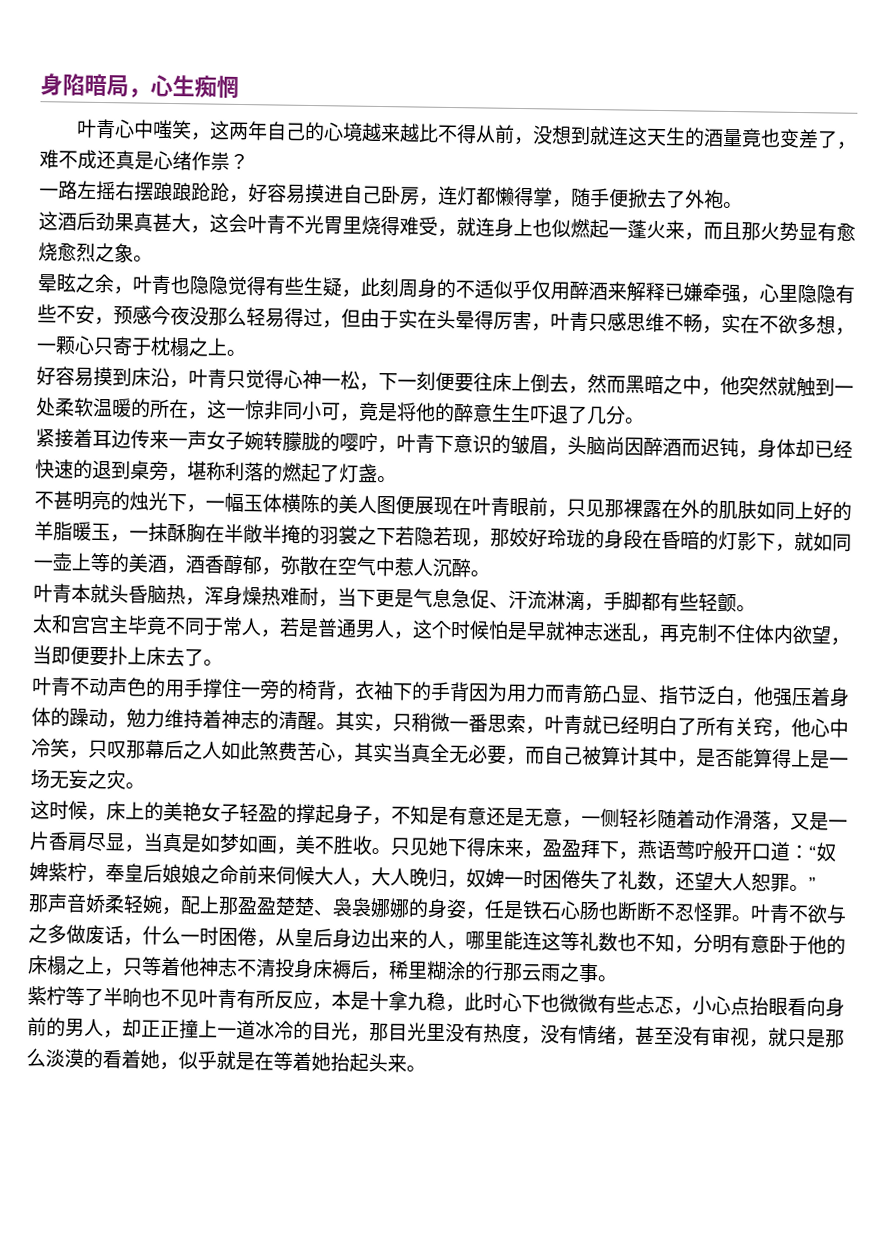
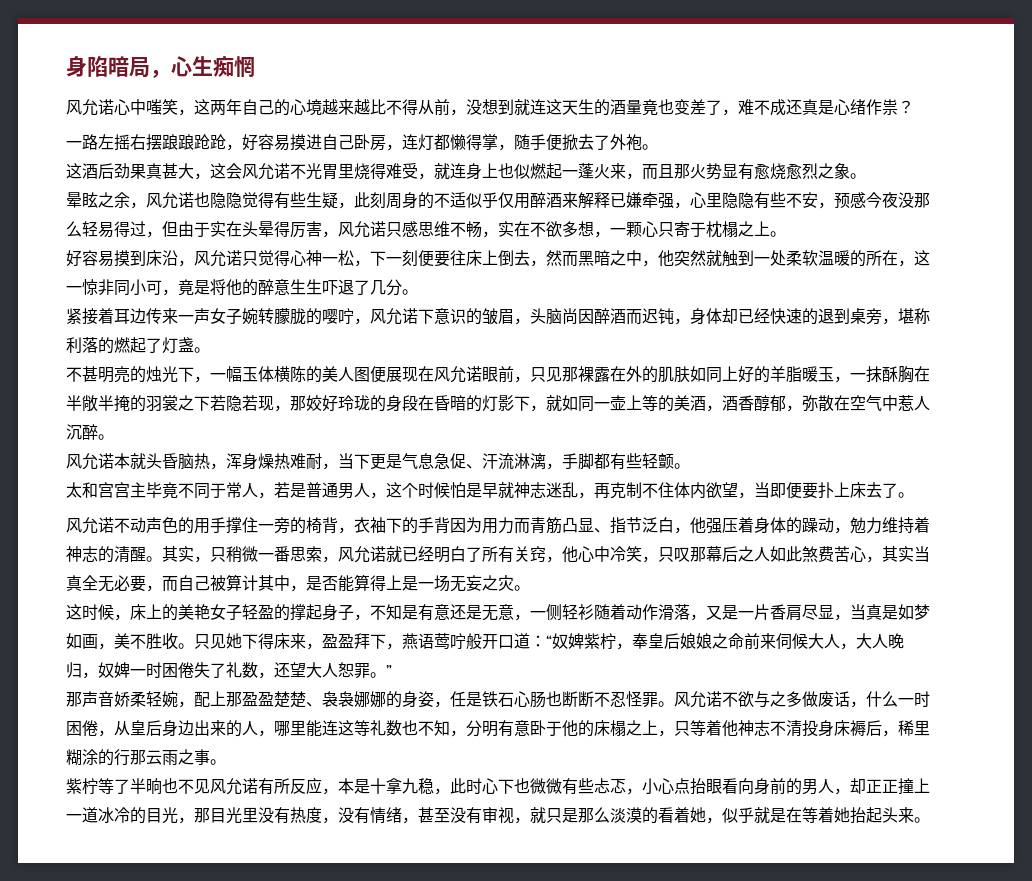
- 叶青心中嗤笑，这两年自己的心境越来越比不得从前，没想到就连这天生的酒量竟也变差了，难不成还真是心绪作祟？
+ 风允诺心中嗤笑，这两年自己的心境越来越比不得从前，没想到就连这天生的酒量竟也变差了，难不成还真是心绪作祟？
- 这酒后劲果真甚大，这会叶青不光胃里烧得难受，就连身上也似燃起一蓬火来，而且那火势显有愈烧愈烈之象。
+ 这酒后劲果真甚大，这会风允诺不光胃里烧得难受，就连身上也似燃起一蓬火来，而且那火势显有愈烧愈烈之象。
- 晕眩之余，叶青也隐隐觉得有些生疑，此刻周身的不适似乎仅用醉酒来解释已嫌牵强，心里隐隐有些不安，预感今夜没那么轻易得过，但由于实在头晕得厉害，叶青只感思维不畅，实在不欲多想，一颗心只寄于枕榻之上。
+ 晕眩之余，风允诺也隐隐觉得有些生疑，此刻周身的不适似乎仅用醉酒来解释已嫌牵强，心里隐隐有些不安，预感今夜没那么轻易得过，但由于实在头晕得厉害，风允诺只感思维不畅，实在不欲多想，一颗心只寄于枕榻之上。
- 好容易摸到床沿，叶青只觉得心神一松，下一刻便要往床上倒去，然而黑暗之中，他突然就触到一处柔软温暖的所在，这一惊非同小可，竟是将他的醉意生生吓退了几分。
+ 好容易摸到床沿，风允诺只觉得心神一松，下一刻便要往床上倒去，然而黑暗之中，他突然就触到一处柔软温暖的所在，这一惊非同小可，竟是将他的醉意生生吓退了几分。
- 紧接着耳边传来一声女子婉转朦胧的嘤咛，叶青下意识的皱眉，头脑尚因醉酒而迟钝，身体却已经快速的退到桌旁，堪称利落的燃起了灯盏。
+ 紧接着耳边传来一声女子婉转朦胧的嘤咛，风允诺下意识的皱眉，头脑尚因醉酒而迟钝，身体却已经快速的退到桌旁，堪称利落的燃起了灯盏。
- 不甚明亮的烛光下，一幅玉体横陈的美人图便展现在叶青眼前，只见那裸露在外的肌肤如同上好的羊脂暖玉，一抹酥胸在半敞半掩的羽裳之下若隐若现，那姣好玲珑的身段在昏暗的灯影下，就如同一壶上等的美酒，酒香醇郁，弥散在空气中惹人沉醉。
+ 不甚明亮的烛光下，一幅玉体横陈的美人图便展现在风允诺眼前，只见那裸露在外的肌肤如同上好的羊脂暖玉，一抹酥胸在半敞半掩的羽裳之下若隐若现，那姣好玲珑的身段在昏暗的灯影下，就如同一壶上等的美酒，酒香醇郁，弥散在空气中惹人沉醉。
- 叶青本就头昏脑热，浑身燥热难耐，当下更是气息急促、汗流淋漓，手脚都有些轻颤。
+ 风允诺本就头昏脑热，浑身燥热难耐，当下更是气息急促、汗流淋漓，手脚都有些轻颤。
- 叶青不动声色的用手撑住一旁的椅背，衣袖下的手背因为用力而青筋凸显、指节泛白，他强压着身体的躁动，勉力维持着神志的清醒。
+ 风允诺不动声色的用手撑住一旁的椅背，衣袖下的手背因为用力而青筋凸显、指节泛白，他强压着身体的躁动，勉力维持着神志的清醒。
- 其实，只稍微一番思索，叶青就已经明白了所有关窍，他心中冷笑，只叹那幕后之人如此煞费苦心，其实当真全无必要，而自己被算计其中，是否能算得上是一场无妄之灾。
+ 其实，只稍微一番思索，风允诺就已经明白了所有关窍，他心中冷笑，只叹那幕后之人如此煞费苦心，其实当真全无必要，而自己被算计其中，是否能算得上是一场无妄之灾。
- 叶青不欲与之多做废话，什么一时困倦，从皇后身边出来的人，哪里能连这等礼数也不知，分明有意卧于他的床榻之上，只等着他神志不清投身床褥后，稀里糊涂的行那云雨之事。
+ 风允诺不欲与之多做废话，什么一时困倦，从皇后身边出来的人，哪里能连这等礼数也不知，分明有意卧于他的床榻之上，只等着他神志不清投身床褥后，稀里糊涂的行那云雨之事。
- 紫柠等了半晌也不见叶青有所反应，本是十拿九稳，此时心下也微微有些忐忑，小心点抬眼看向身前的男人，却正正撞上一道冰冷的目光，那目光里没有热度，没有情绪，甚至没有审视，就只是那么淡漠的看着她，似乎就是在等着她抬起头来。
+ 紫柠等了半晌也不见风允诺有所反应，本是十拿九稳，此时心下也微微有些忐忑，小心点抬眼看向身前的男人，却正正撞上一道冰冷的目光，那目光里没有热度，没有情绪，甚至没有审视，就只是那么淡漠的看着她，似乎就是在等着她抬起头来。

